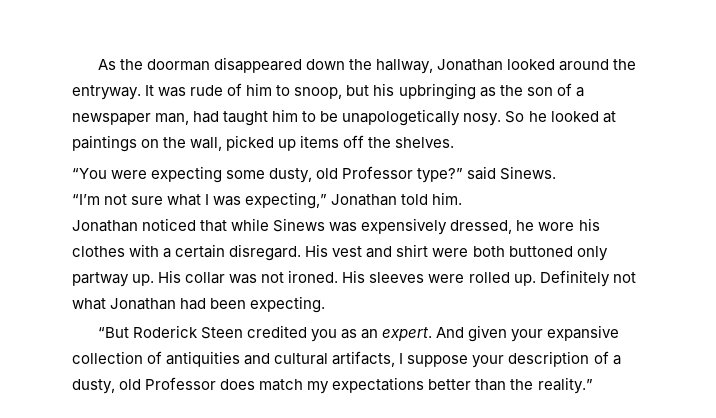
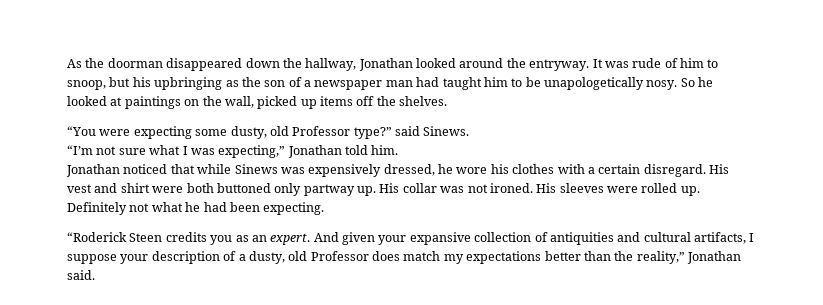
- It was rude of him to snoop, but his upbringing as the son of a newspaper man, had taught him to be unapologetically nosy.
+ It was rude of him to snoop, but his upbringing as the son of a newspaper man had taught him to be unapologetically nosy.
- Definitely not what Jonathan had been expecting.
+ Definitely not what he had been expecting.
- “But Roderick Steen credited you as an expert.
+ “Roderick Steen credits you as an expert.
- And given your expansive collection of antiquities and cultural artifacts, I suppose your description of a dusty, old Professor does match my expectations better than the reality.”
+ And given your expansive collection of antiquities and cultural artifacts, I suppose your description of a dusty, old Professor does match my expectations better than the reality,” Jonathan said.

